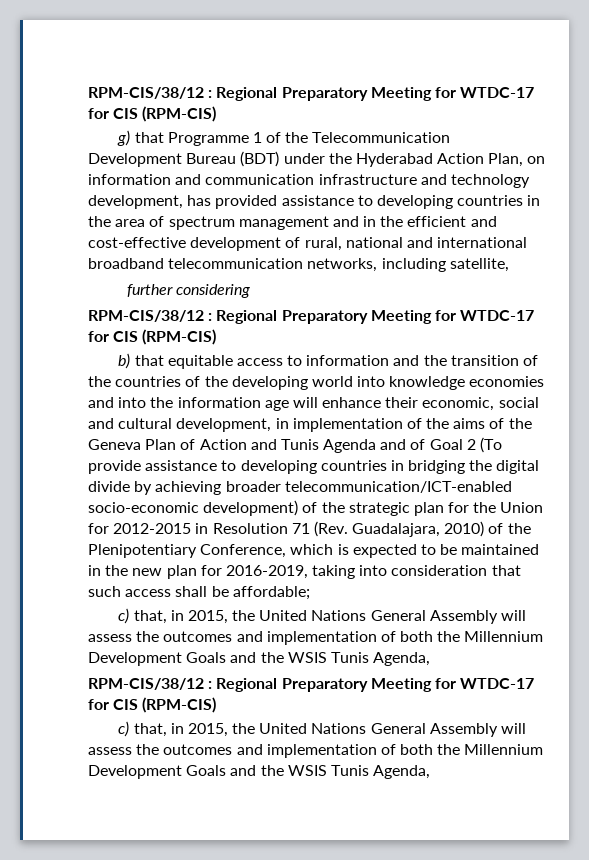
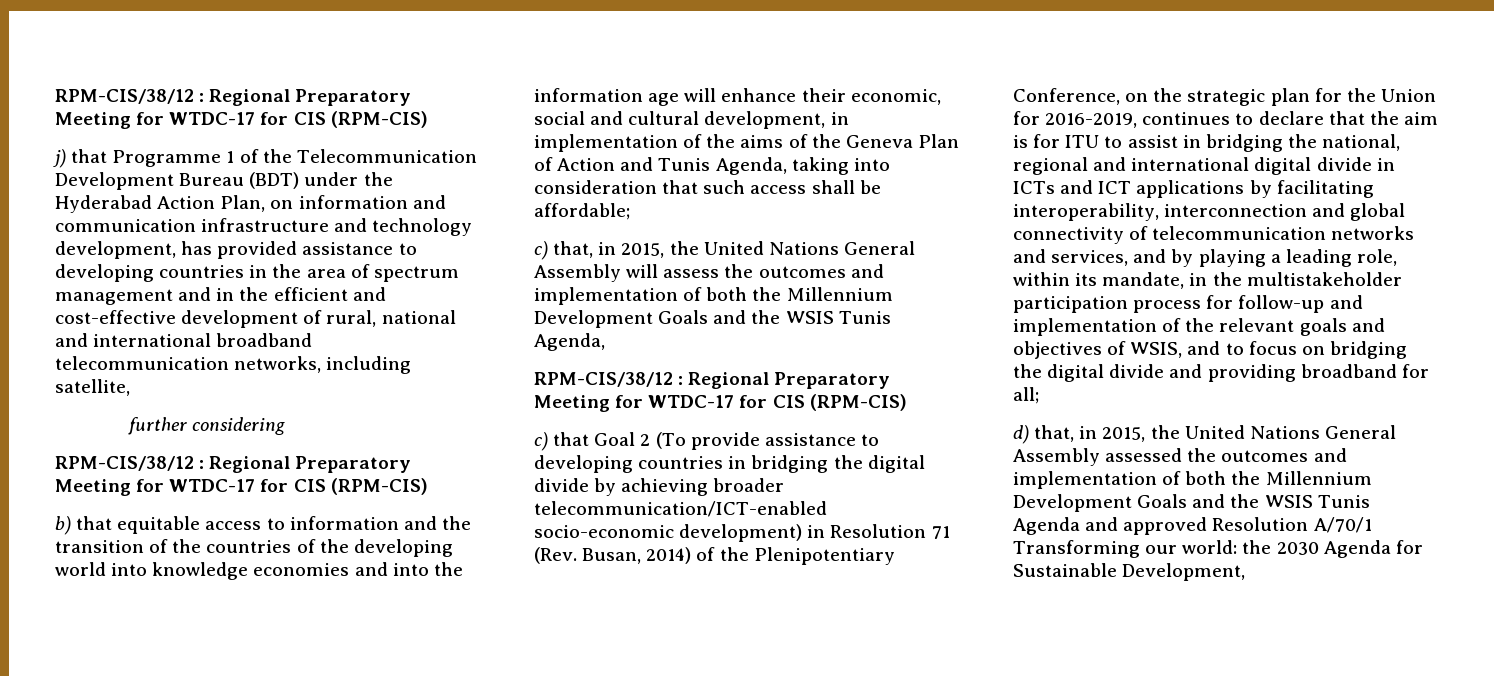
- g) that Programme 1 of the Telecommunication Development Bureau (BDT) under the Hyderabad Action Plan, on information and communication infrastructure and technology development, has provided assistance to developing countries in the area of spectrum management and in the efficient and cost-effective development of rural, national and international broadband telecommunication networks, including satellite,
+ j) that Programme 1 of the Telecommunication Development Bureau (BDT) under the Hyderabad Action Plan, on information and communication infrastructure and technology development, has provided assistance to developing countries in the area of spectrum management and in the efficient and cost-effective development of rural, national and international broadband telecommunication networks, including satellite,
- b) that equitable access to information and the transition of the countries of the developing world into knowledge economies and into the information age will enhance their economic, social and cultural development, in implementation of the aims of the Geneva Plan of Action and Tunis Agenda and of Goal 2 (To provide assistance to developing countries in bridging the digital divide by achieving broader telecommunication/ICT-enabled socio-economic development) of the strategic plan for the Union for 2012-2015 in Resolution 71 (Rev. Guadalajara, 2010) of the Plenipotentiary Conference, which is expected to be maintained in the new plan for 2016-2019, taking into consideration that such access shall be affordable;
+ b) that equitable access to information and the transition of the countries of the developing world into knowledge economies and into the information age will enhance their economic, social and cultural development, in implementation of the aims of the Geneva Plan of Action and Tunis Agenda, taking into consideration that such access shall be affordable;
  c) that, in 2015, the United Nations General Assembly will assess the outcomes and implementation of both the Millennium Development Goals and the WSIS Tunis Agenda,
  RPM-CIS/38/12 : Regional Preparatory Meeting for WTDC-17 for CIS (RPM-CIS)
- c) that, in 2015, the United Nations General Assembly will assess the outcomes and implementation of both the Millennium Development Goals and the WSIS Tunis Agenda,
+ c) that Goal 2 (To provide assistance to developing countries in bridging the digital divide by achieving broader telecommunication/ICT-enabled socio-economic development) in Resolution 71 (Rev. Busan, 2014) of the Plenipotentiary Conference, on the strategic plan for the Union for 2016-2019, continues to declare that the aim is for ITU to assist in bridging the national, regional and international digital divide in ICTs and ICT applications by facilitating interoperability, interconnection and global connectivity of telecommunication networks and services, and by playing a leading role, within its mandate, in the multistakeholder participation process for follow-up and implementation of the relevant goals and objectives of WSIS, and to focus on bridging the digital divide and providing broadband for all;
+ d) that, in 2015, the United Nations General Assembly assessed the outcomes and implementation of both the Millennium Development Goals and the WSIS Tunis Agenda and approved Resolution A/70/1 Transforming our world: the 2030 Agenda for Sustainable Development,

